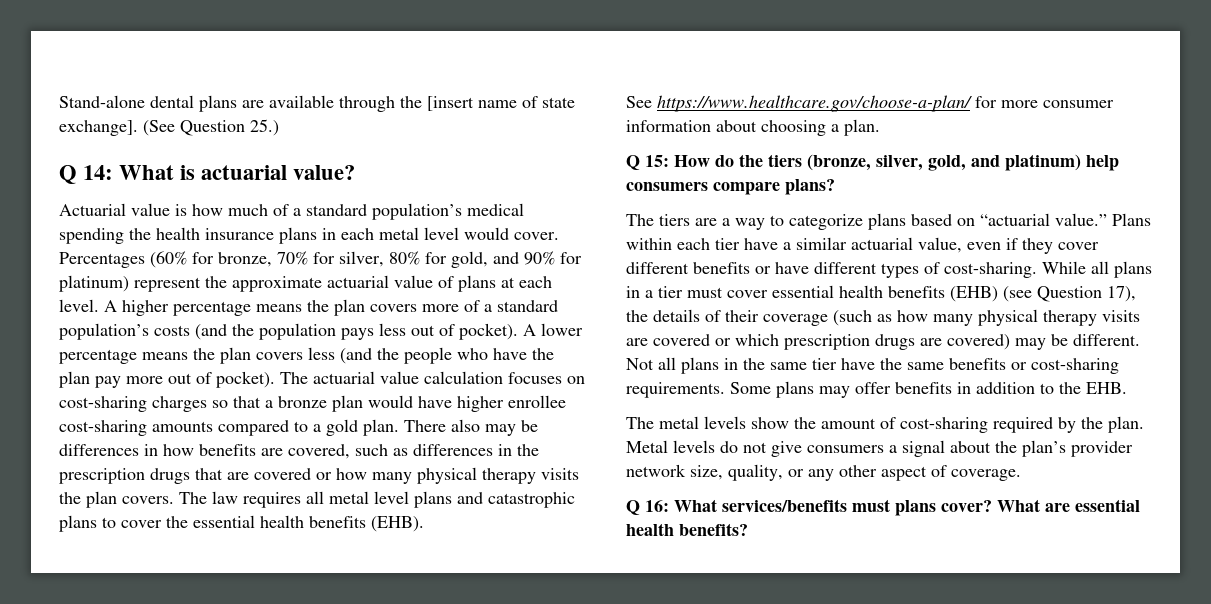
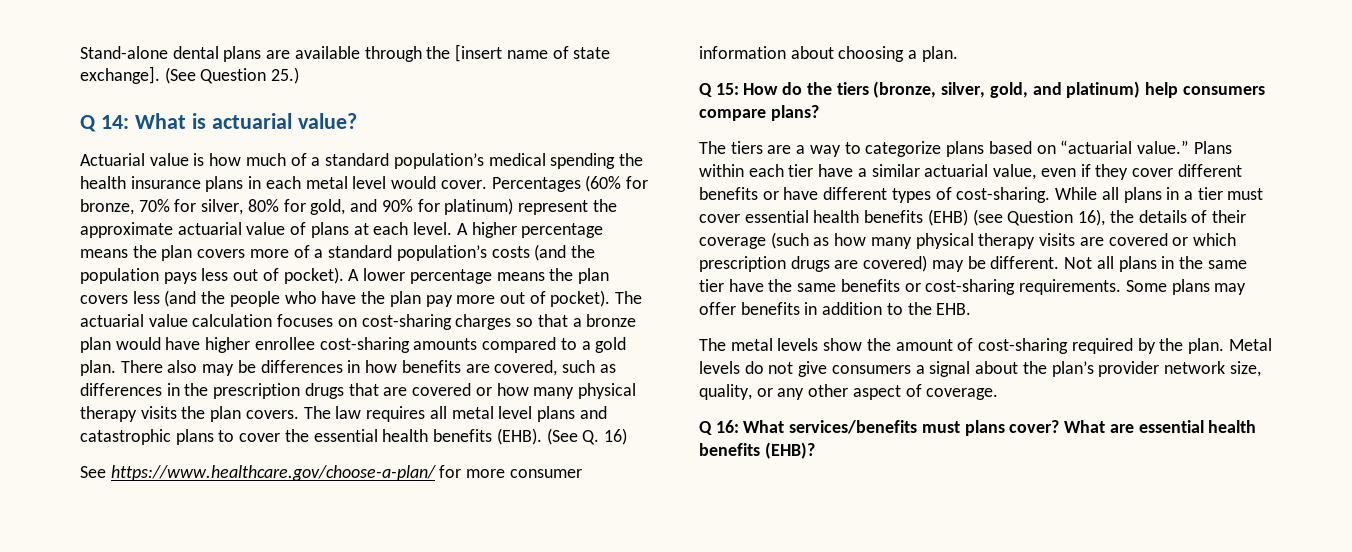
+ (See Q. 16)
- While all plans in a tier must cover essential health benefits (EHB) (see Question 17), the details of their coverage (such as how many physical therapy visits are covered or which prescription drugs are covered) may be different.
+ While all plans in a tier must cover essential health benefits (EHB) (see Question 16), the details of their coverage (such as how many physical therapy visits are covered or which prescription drugs are covered) may be different.
- What are essential health benefits?
+ What are essential health benefits (EHB)?

